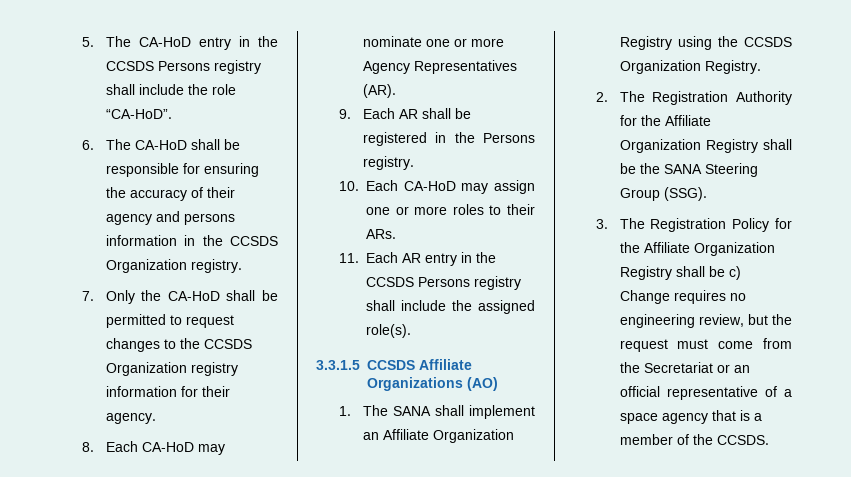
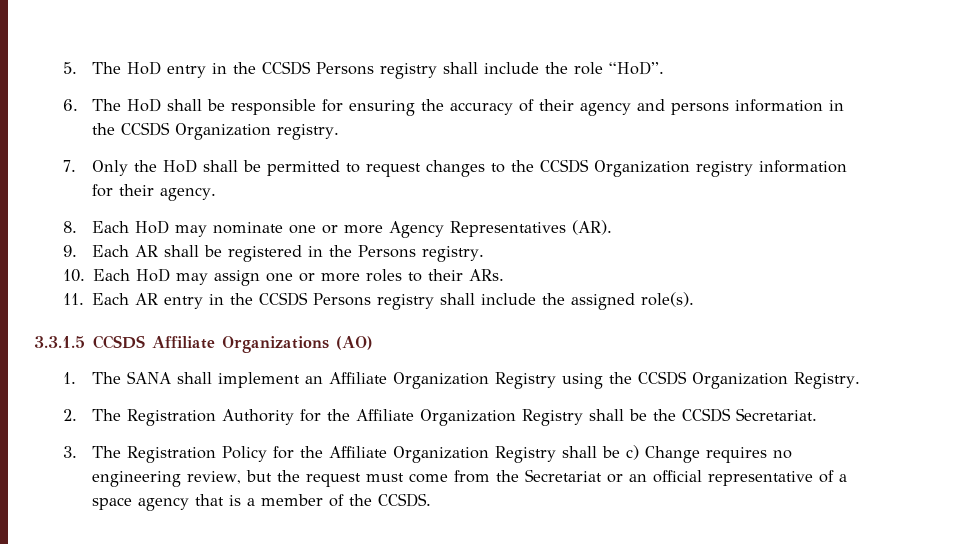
- 5. The CA-HoD entry in the CCSDS Persons registry shall include the role “CA-HoD”.
+ 5. The HoD entry in the CCSDS Persons registry shall include the role “HoD”.
- 6. The CA-HoD shall be responsible for ensuring the accuracy of their agency and persons information in the CCSDS Organization registry.
+ 6. The HoD shall be responsible for ensuring the accuracy of their agency and persons information in the CCSDS Organization registry.
- 7. Only the CA-HoD shall be permitted to request changes to the CCSDS Organization registry information for their agency.
+ 7. Only the HoD shall be permitted to request changes to the CCSDS Organization registry information for their agency.
- 8. Each CA-HoD may nominate one or more Agency Representatives (AR).
+ 8. Each HoD may nominate one or more Agency Representatives (AR).
- 10. Each CA-HoD may assign one or more roles to their ARs.
+ 10. Each HoD may assign one or more roles to their ARs.
- 2. The Registration Authority for the Affiliate Organization Registry shall be the SANA Steering Group (SSG).
+ 2. The Registration Authority for the Affiliate Organization Registry shall be the CCSDS Secretariat.

